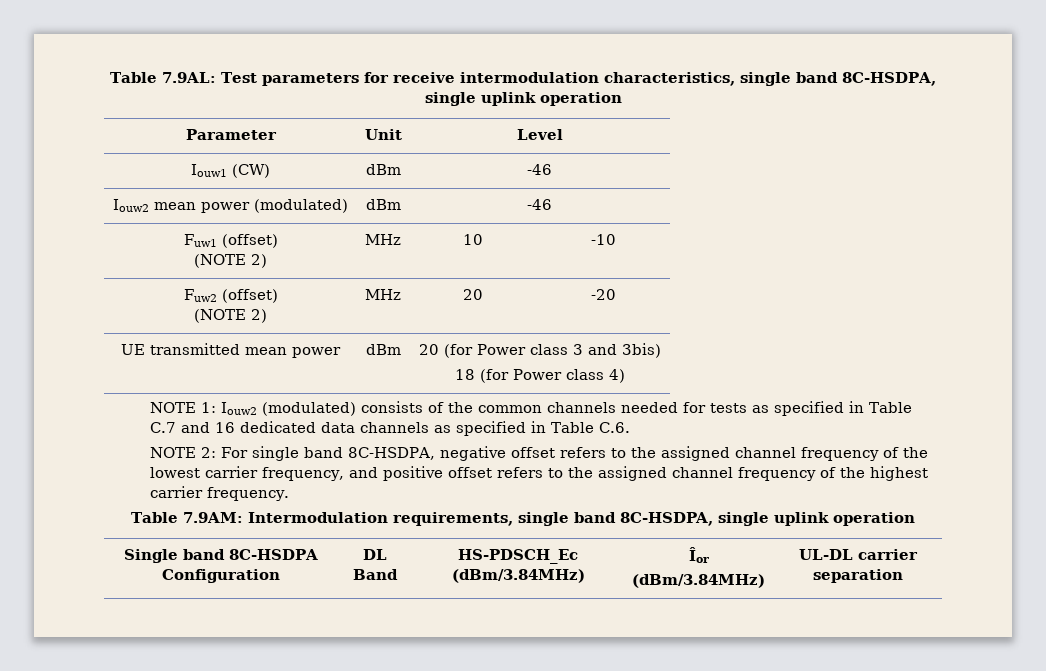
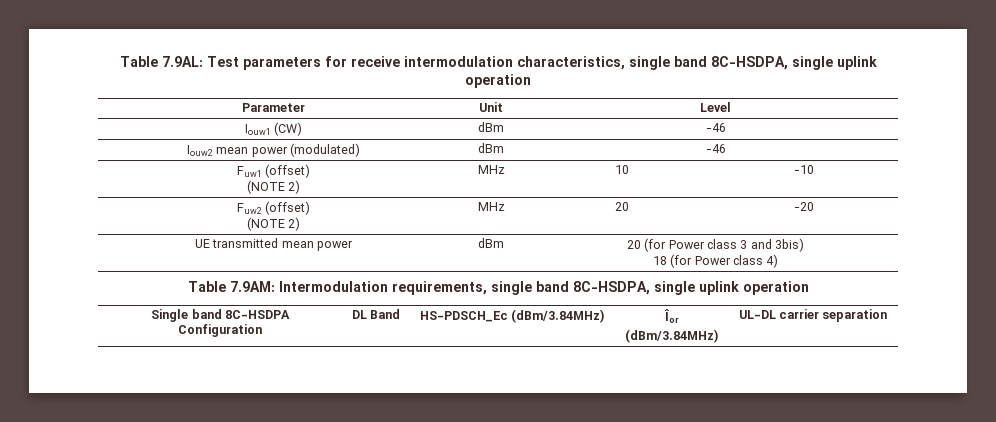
- NOTE 1: Iouw2 (modulated) consists of the common channels needed for tests as specified in Table C.7 and 16 dedicated data channels as specified in Table C.6.
- NOTE 2: For single band 8C-HSDPA, negative offset refers to the assigned channel frequency of the lowest carrier frequency, and positive offset refers to the assigned channel frequency of the highest carrier frequency.

